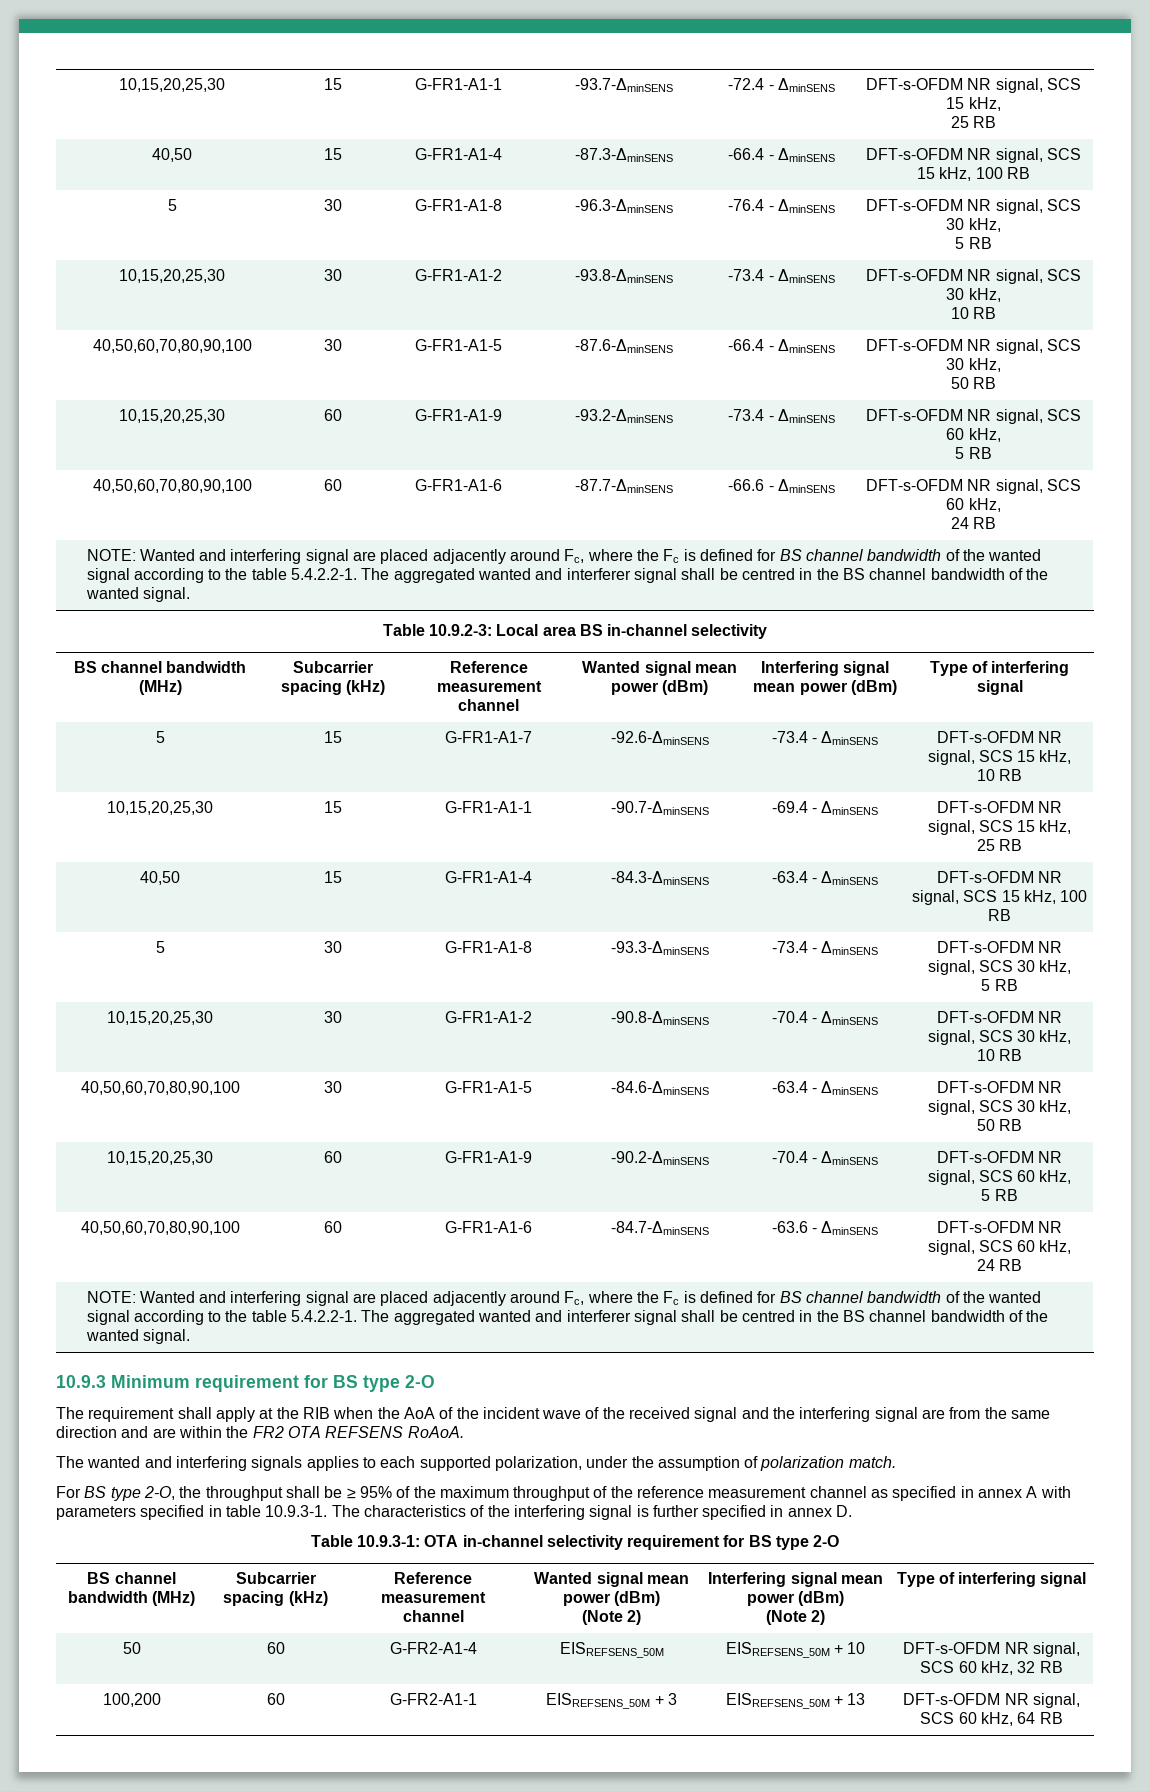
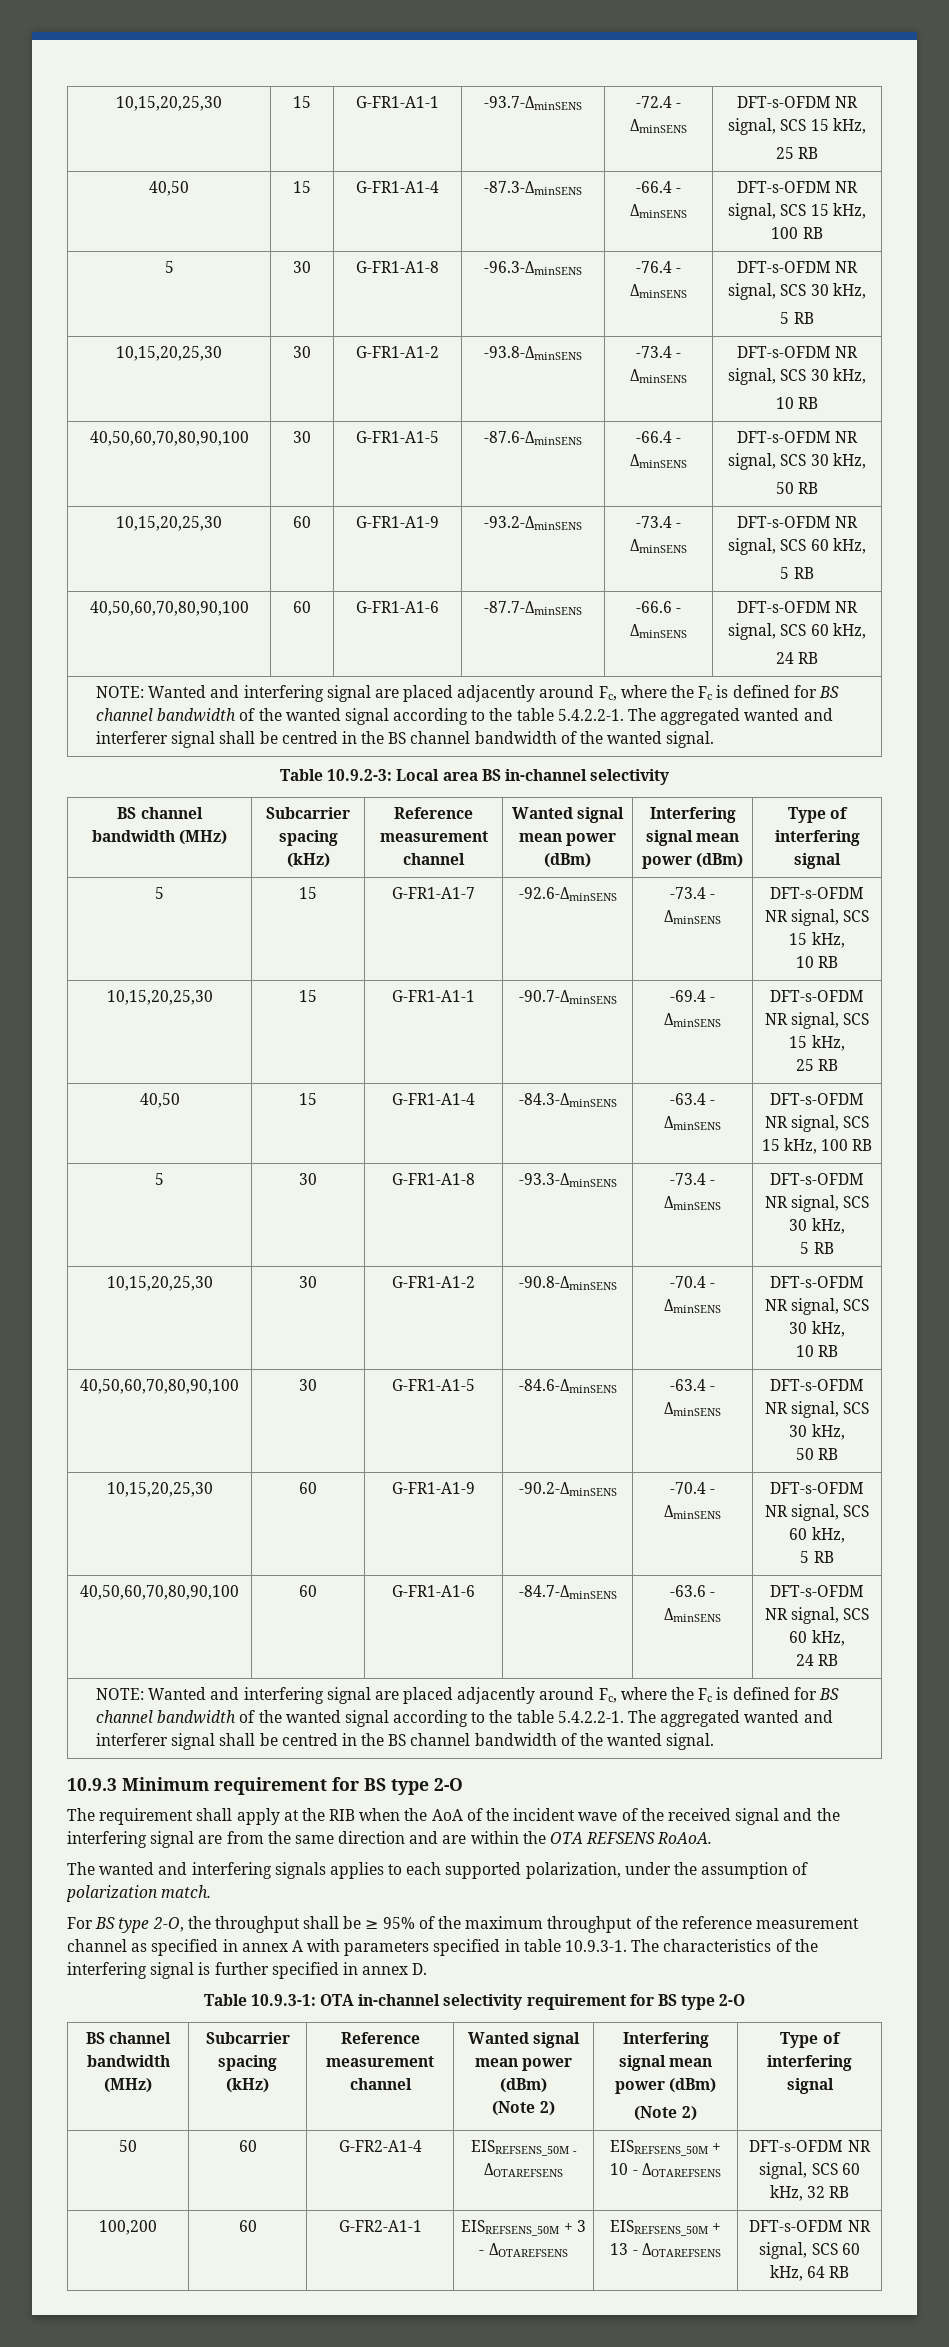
- The requirement shall apply at the RIB when the AoA of the incident wave of the received signal and the interfering signal are from the same direction and are within the FR2 OTA REFSENS RoAoA.
+ The requirement shall apply at the RIB when the AoA of the incident wave of the received signal and the interfering signal are from the same direction and are within the OTA REFSENS RoAoA.
- 50 | 60 | G-FR2-A1-4 | EISREFSENS_50M | EISREFSENS_50M + 10 | DFT-s-OFDM NR signal, SCS 60 kHz, 32 RB
+ 50 | 60 | G-FR2-A1-4 | EISREFSENS_50M - ΔOTAREFSENS | EISREFSENS_50M + 10 - ΔOTAREFSENS | DFT-s-OFDM NR signal, SCS 60 kHz, 32 RB
- 100,200 | 60 | G-FR2-A1-1 | EISREFSENS_50M + 3 | EISREFSENS_50M + 13 | DFT-s-OFDM NR signal, SCS 60 kHz, 64 RB
+ 100,200 | 60 | G-FR2-A1-1 | EISREFSENS_50M + 3 - ΔOTAREFSENS | EISREFSENS_50M + 13 - ΔOTAREFSENS | DFT-s-OFDM NR signal, SCS 60 kHz, 64 RB

